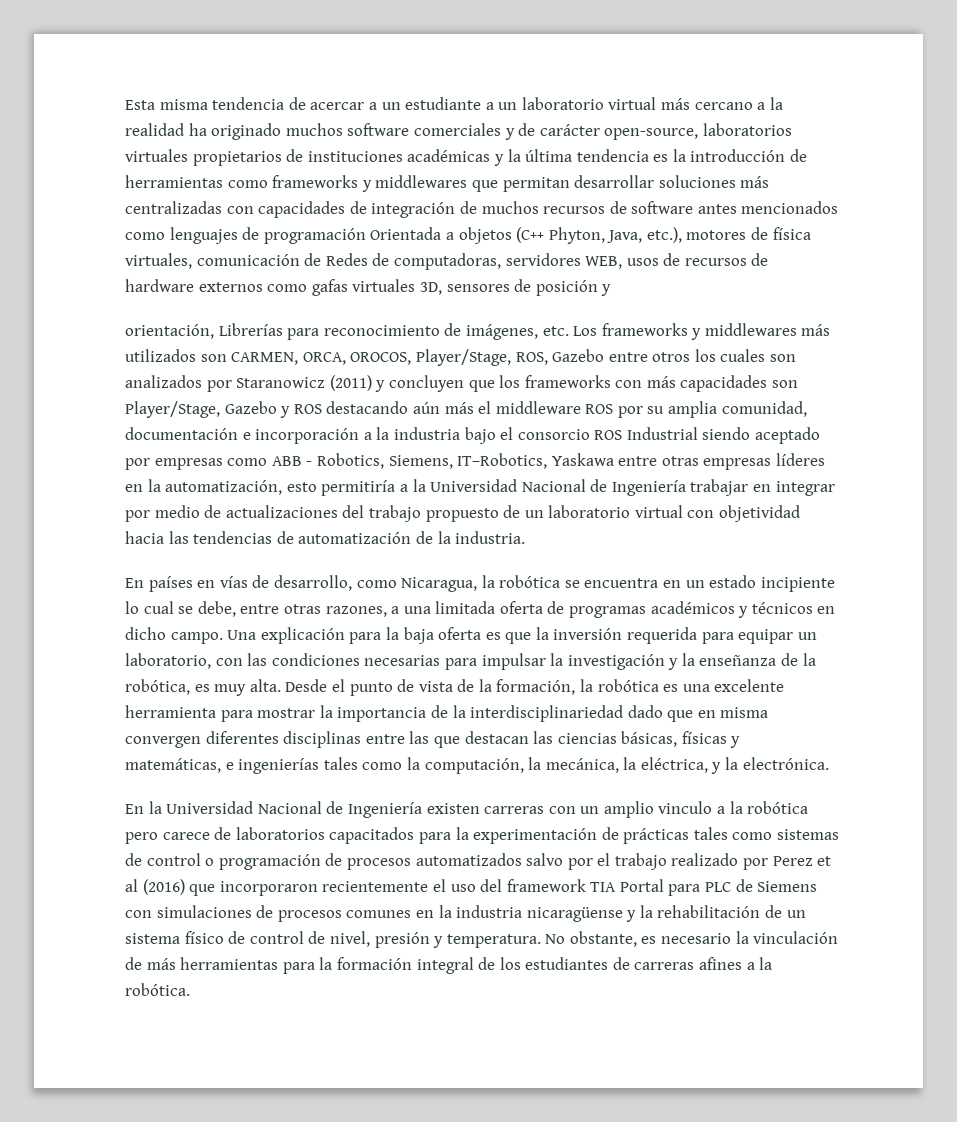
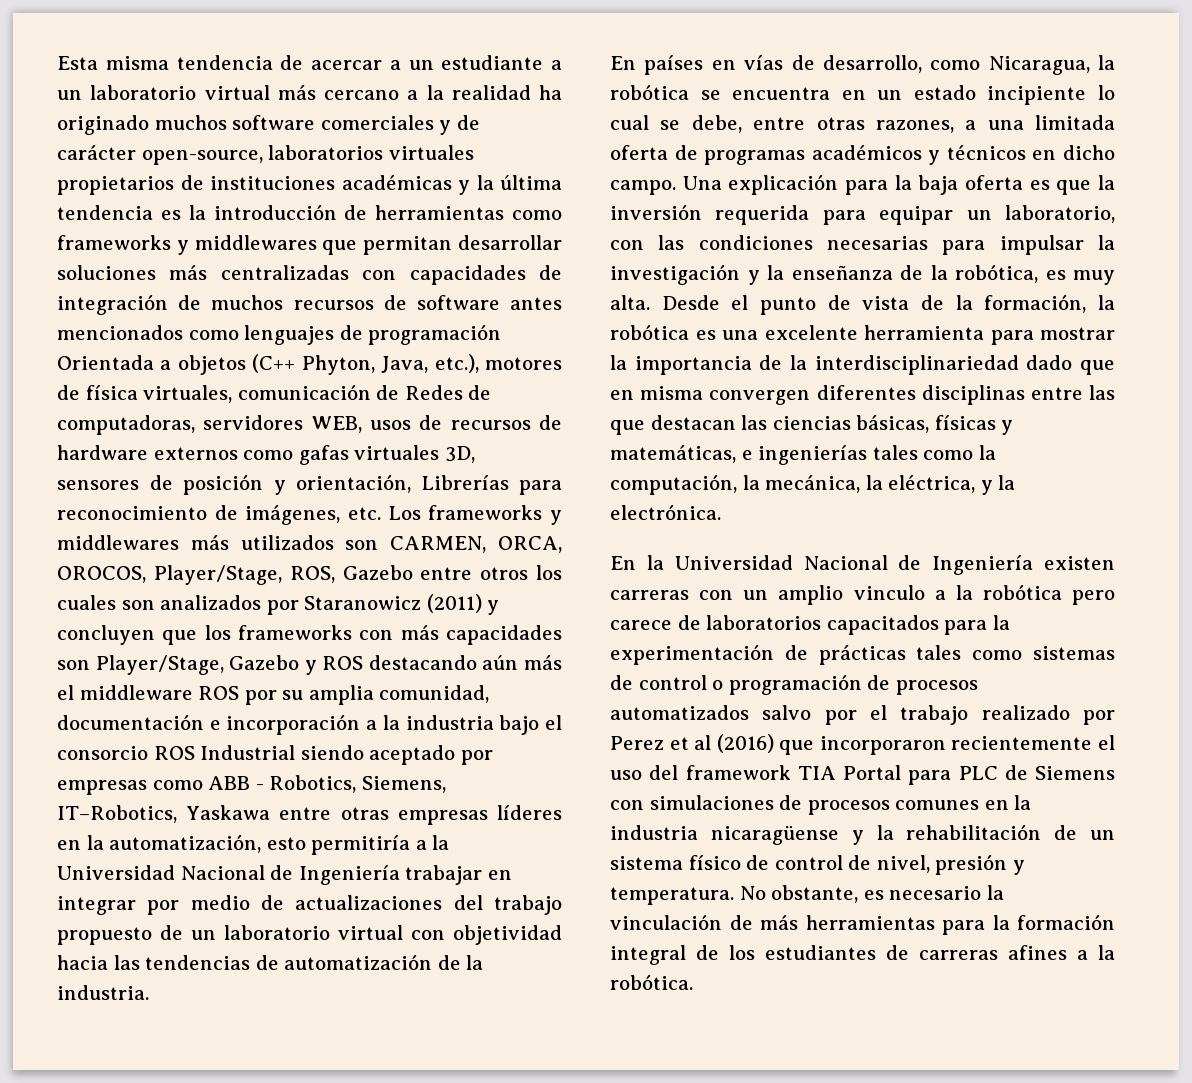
- Esta misma tendencia de acercar a un estudiante a un laboratorio virtual más cercano a la realidad ha originado muchos software comerciales y de carácter open-source, laboratorios virtuales propietarios de instituciones académicas y la última tendencia es la introducción de herramientas como frameworks y middlewares que permitan desarrollar soluciones más centralizadas con capacidades de integración de muchos recursos de software antes mencionados como lenguajes de programación Orientada a objetos (C++ Phyton, Java, etc.), motores de física virtuales, comunicación de Redes de computadoras, servidores WEB, usos de recursos de hardware externos como gafas virtuales 3D, sensores de posición y
- orientación, Librerías para reconocimiento de imágenes, etc. Los frameworks y middlewares más utilizados son CARMEN, ORCA, OROCOS, Player/Stage, ROS, Gazebo entre otros los cuales son analizados por Staranowicz (2011) y concluyen que los frameworks con más capacidades son Player/Stage, Gazebo y ROS destacando aún más el middleware ROS por su amplia comunidad, documentación e incorporación a la industria bajo el consorcio ROS Industrial siendo aceptado por empresas como ABB - Robotics, Siemens, IT–Robotics, Yaskawa entre otras empresas líderes en la automatización, esto permitiría a la Universidad Nacional de Ingeniería trabajar en integrar por medio de actualizaciones del trabajo propuesto de un laboratorio virtual con objetividad hacia las tendencias de automatización de la industria.
+ Esta misma tendencia de acercar a un estudiante a un laboratorio virtual más cercano a la realidad ha originado muchos software comerciales y de carácter open-source, laboratorios virtuales propietarios de instituciones académicas y la última tendencia es la introducción de herramientas como frameworks y middlewares que permitan desarrollar soluciones más centralizadas con capacidades de integración de muchos recursos de software antes mencionados como lenguajes de programación Orientada a objetos (C++ Phyton, Java, etc.), motores de física virtuales, comunicación de Redes de computadoras, servidores WEB, usos de recursos de hardware externos como gafas virtuales 3D, sensores de posición y orientación, Librerías para reconocimiento de imágenes, etc. Los frameworks y middlewares más utilizados son CARMEN, ORCA, OROCOS, Player/Stage, ROS, Gazebo entre otros los cuales son analizados por Staranowicz (2011) y concluyen que los frameworks con más capacidades son Player/Stage, Gazebo y ROS destacando aún más el middleware ROS por su amplia comunidad, documentación e incorporación a la industria bajo el consorcio ROS Industrial siendo aceptado por empresas como ABB - Robotics, Siemens, IT–Robotics, Yaskawa entre otras empresas líderes en la automatización, esto permitiría a la Universidad Nacional de Ingeniería trabajar en integrar por medio de actualizaciones del trabajo propuesto de un laboratorio virtual con objetividad hacia las tendencias de automatización de la industria.

